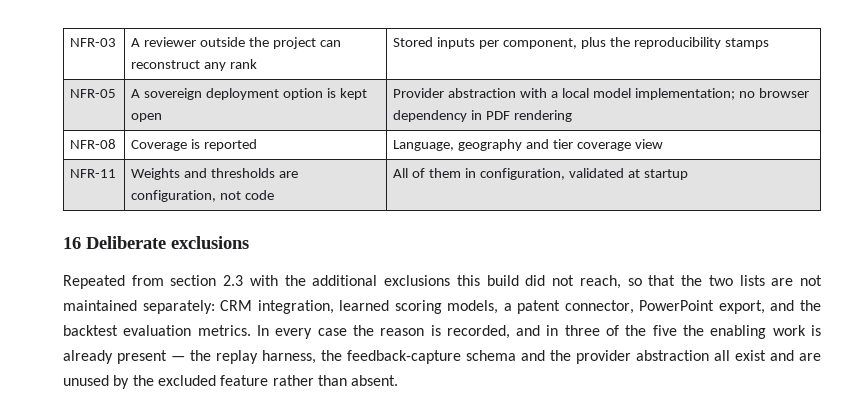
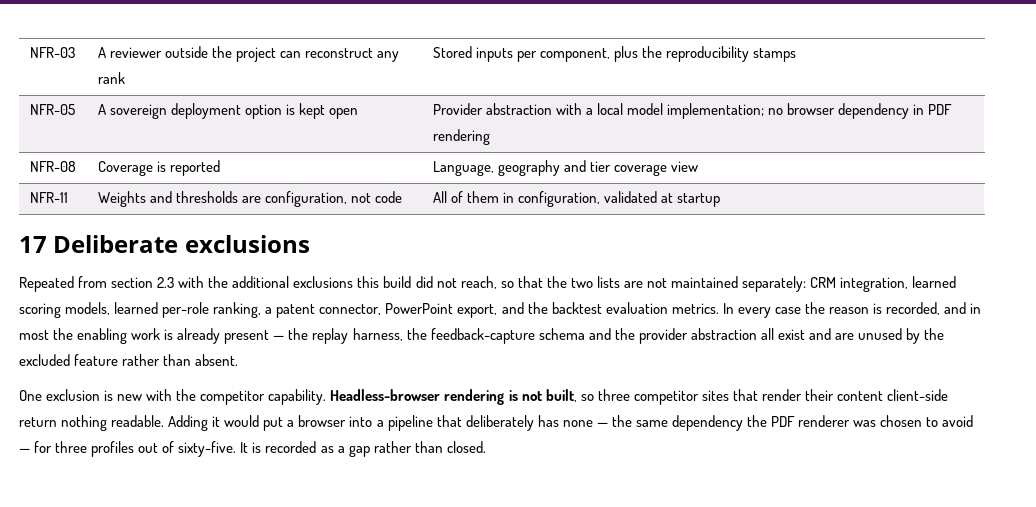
- 16 Deliberate exclusions
+ 17 Deliberate exclusions
- Repeated from section 2.3 with the additional exclusions this build did not reach, so that the two lists are not maintained separately: CRM integration, learned scoring models, a patent connector, PowerPoint export, and the backtest evaluation metrics.
+ Repeated from section 2.3 with the additional exclusions this build did not reach, so that the two lists are not maintained separately: CRM integration, learned scoring models, learned per-role ranking, a patent connector, PowerPoint export, and the backtest evaluation metrics.
- In every case the reason is recorded, and in three of the five the enabling work is already present — the replay harness, the feedback-capture schema and the provider abstraction all exist and are unused by the excluded feature rather than absent.
+ In every case the reason is recorded, and in most the enabling work is already present — the replay harness, the feedback-capture schema and the provider abstraction all exist and are unused by the excluded feature rather than absent.
+ One exclusion is new with the competitor capability. Headless-browser rendering is not built, so three competitor sites that render their content client-side return nothing readable. Adding it would put a browser into a pipeline that deliberately has none — the same dependency the PDF renderer was chosen to avoid — for three profiles out of sixty-five. It is recorded as a gap rather than closed.

